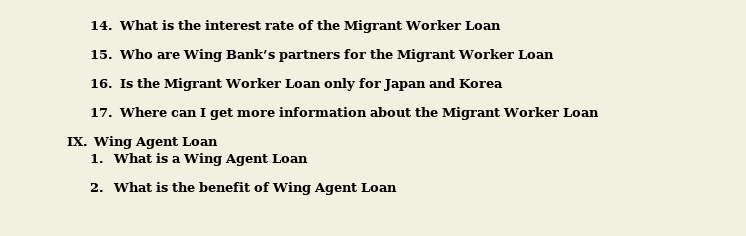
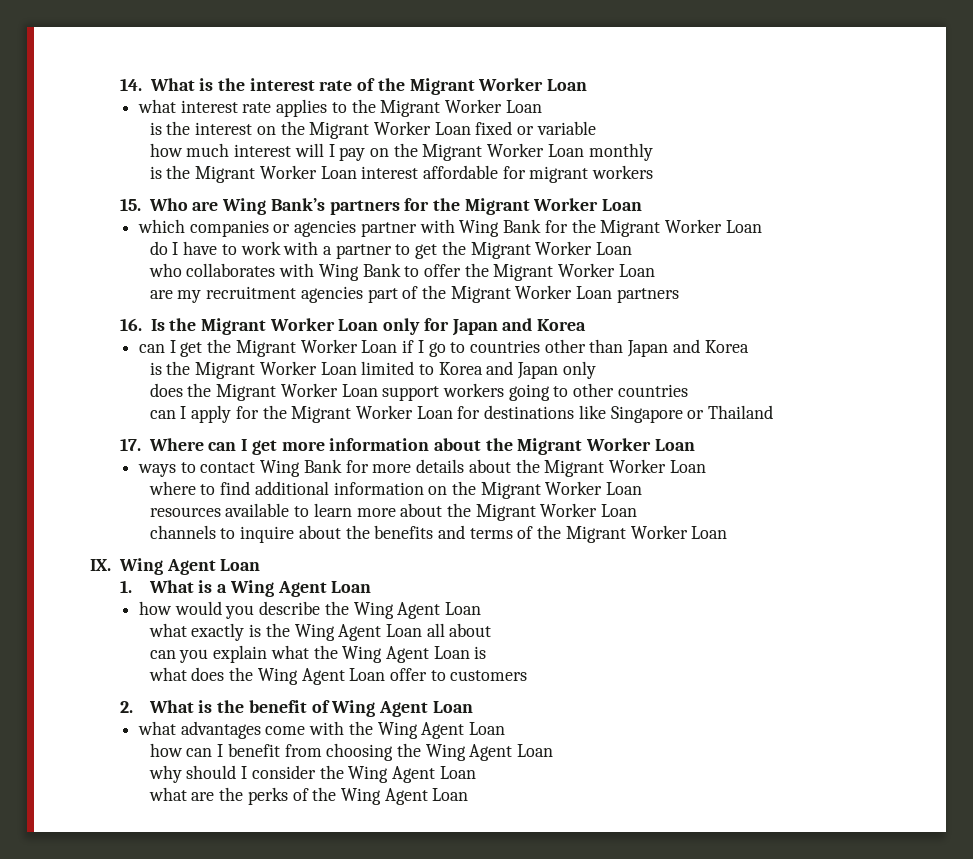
+ what interest rate applies to the Migrant Worker Loan
+ is the interest on the Migrant Worker Loan fixed or variable
+ how much interest will I pay on the Migrant Worker Loan monthly
+ is the Migrant Worker Loan interest affordable for migrant workers
+ which companies or agencies partner with Wing Bank for the Migrant Worker Loan
+ do I have to work with a partner to get the Migrant Worker Loan
+ who collaborates with Wing Bank to offer the Migrant Worker Loan
+ are my recruitment agencies part of the Migrant Worker Loan partners
+ can I get the Migrant Worker Loan if I go to countries other than Japan and Korea
+ is the Migrant Worker Loan limited to Korea and Japan only
+ does the Migrant Worker Loan support workers going to other countries
+ can I apply for the Migrant Worker Loan for destinations like Singapore or Thailand
+ ways to contact Wing Bank for more details about the Migrant Worker Loan
+ where to find additional information on the Migrant Worker Loan
+ resources available to learn more about the Migrant Worker Loan
+ channels to inquire about the benefits and terms of the Migrant Worker Loan
+ how would you describe the Wing Agent Loan
+ what exactly is the Wing Agent Loan all about
+ can you explain what the Wing Agent Loan is
+ what does the Wing Agent Loan offer to customers
+ what advantages come with the Wing Agent Loan
+ how can I benefit from choosing the Wing Agent Loan
+ why should I consider the Wing Agent Loan
+ what are the perks of the Wing Agent Loan

